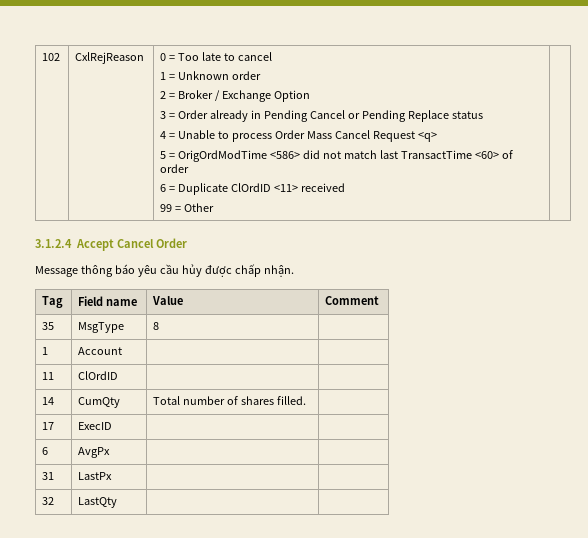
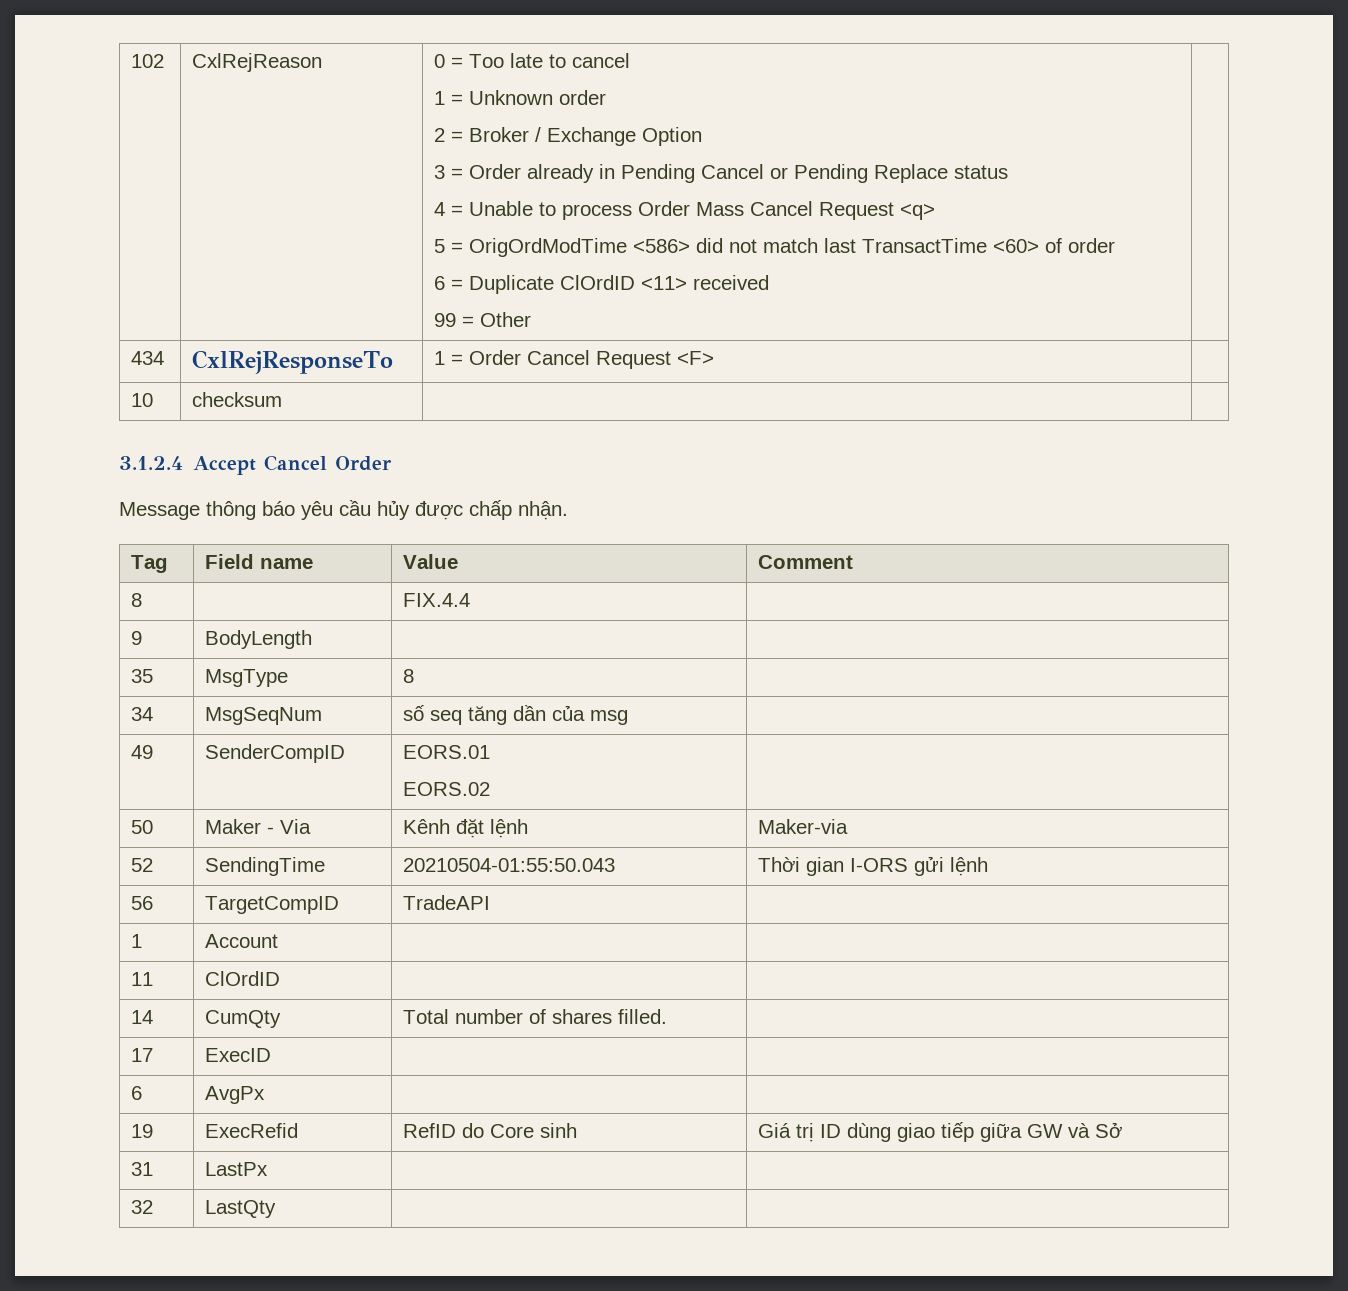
+ 434 | CxlRejResponseTo | 1 = Order Cancel Request <F> |
+ 10 | checksum | |
+ 8 | | FIX.4.4 |
+ 9 | BodyLength | |
+ 34 | MsgSeqNum | số seq tăng dần của msg |
+ 49 | SenderCompID | EORS.01
+ EORS.02 |
+ 50 | Maker - Via | Kênh đặt lệnh | Maker-via
+ 52 | SendingTime | 20210504-01:55:50.043 | Thời gian I-ORS gửi lệnh
+ 56 | TargetCompID | TradeAPI |
+ 19 | ExecRefid | RefID do Core sinh | Giá trị ID dùng giao tiếp giữa GW và Sở

